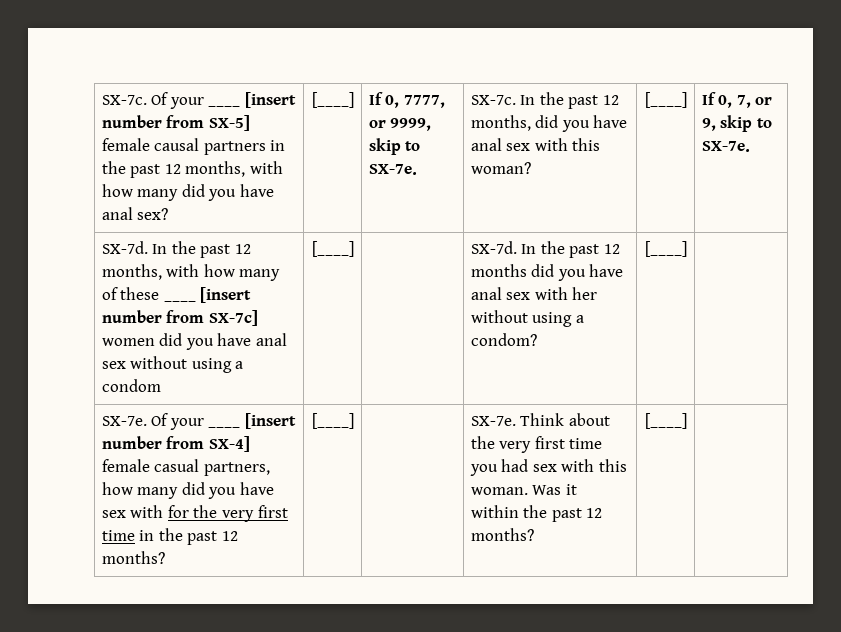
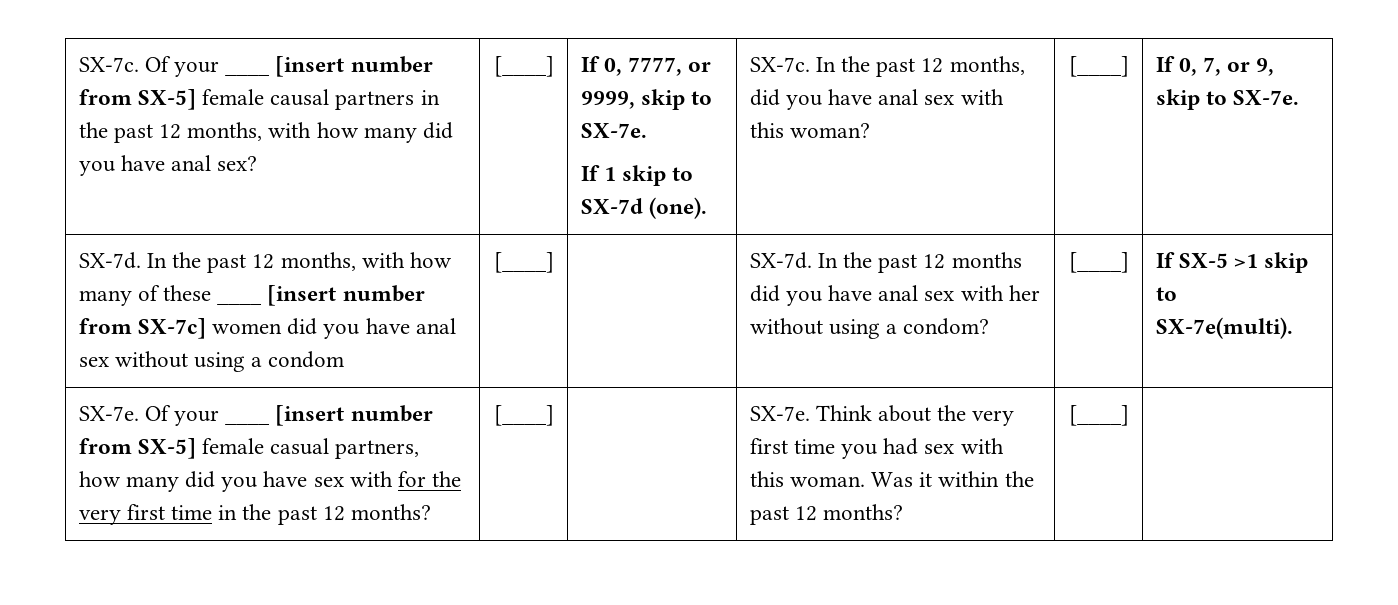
+ If 1 skip to SX-7d (one).
+ If SX-5 >1 skip to SX-7e(multi).
- Of your ____ [insert number from SX-4] female casual partners, how many did you have sex with for the very first time in the past 12 months?
+ Of your ____ [insert number from SX-5] female casual partners, how many did you have sex with for the very first time in the past 12 months?

